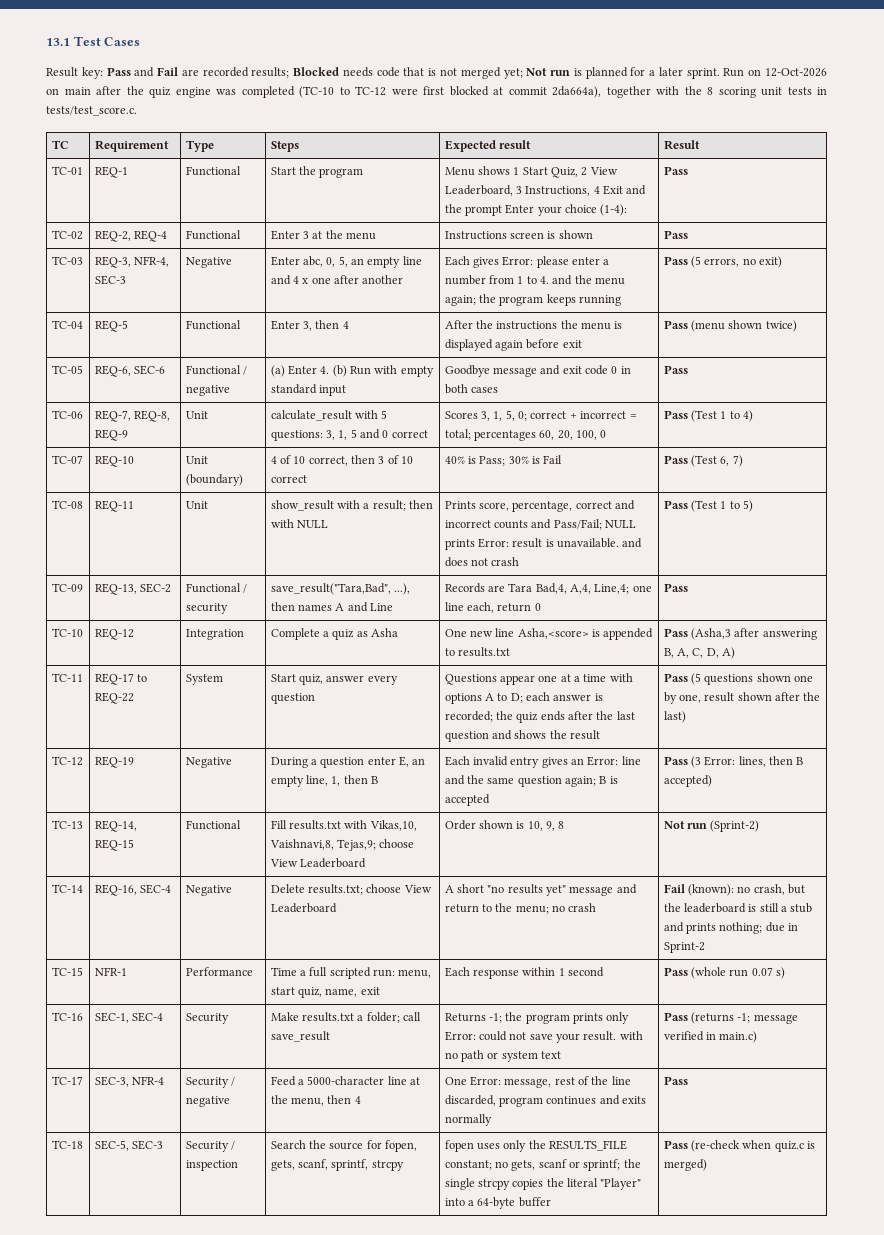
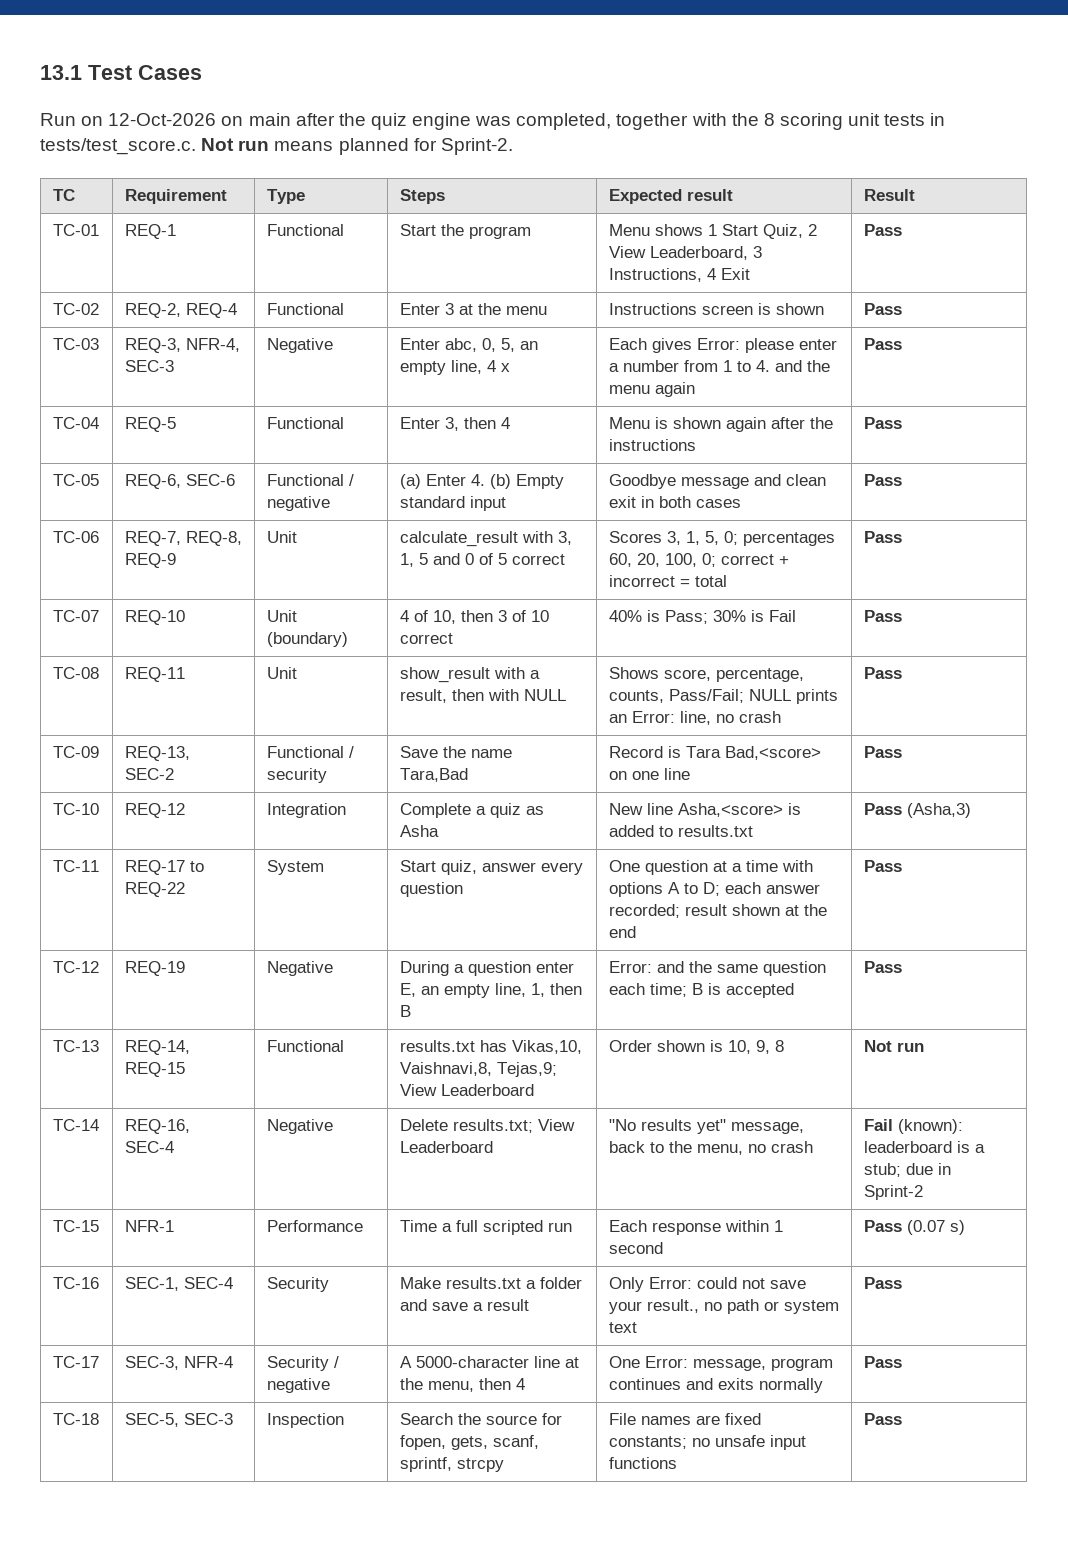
- Result key: Pass and Fail are recorded results; Blocked needs code that is not merged yet; Not run is planned for a later sprint. Run on 12-Oct-2026 on main after the quiz engine was completed (TC-10 to TC-12 were first blocked at commit 2da664a), together with the 8 scoring unit tests in tests/test_score.c.
+ Run on 12-Oct-2026 on main after the quiz engine was completed, together with the 8 scoring unit tests in tests/test_score.c. Not run means planned for Sprint-2.
- TC-01 | REQ-1 | Functional | Start the program | Menu shows 1 Start Quiz, 2 View Leaderboard, 3 Instructions, 4 Exit and the prompt Enter your choice (1-4): | Pass
+ TC-01 | REQ-1 | Functional | Start the program | Menu shows 1 Start Quiz, 2 View Leaderboard, 3 Instructions, 4 Exit | Pass
- Enter abc, 0, 5, an empty line and 4 x one after another
+ Enter abc, 0, 5, an empty line, 4 x
- Each gives Error: please enter a number from 1 to 4. and the menu again; the program keeps running | Pass (5 errors, no exit)
+ Each gives Error: please enter a number from 1 to 4. and the menu again | Pass
- TC-04 | REQ-5 | Functional | Enter 3, then 4 | After the instructions the menu is displayed again before exit | Pass (menu shown twice)
+ TC-04 | REQ-5 | Functional | Enter 3, then 4 | Menu is shown again after the instructions | Pass
- TC-05 | REQ-6, SEC-6 | Functional / negative | (a) Enter 4. (b) Run with empty standard input | Goodbye message and exit code 0 in both cases | Pass
+ TC-05 | REQ-6, SEC-6 | Functional / negative | (a) Enter 4. (b) Empty standard input | Goodbye message and clean exit in both cases | Pass
- TC-06 | REQ-7, REQ-8, REQ-9 | Unit | calculate_result with 5 questions: 3, 1, 5 and 0 correct | Scores 3, 1, 5, 0; correct + incorrect = total; percentages 60, 20, 100, 0 | Pass (Test 1 to 4)
+ TC-06 | REQ-7, REQ-8, REQ-9 | Unit | calculate_result with 3, 1, 5 and 0 of 5 correct | Scores 3, 1, 5, 0; percentages 60, 20, 100, 0; correct + incorrect = total | Pass
- TC-07 | REQ-10 | Unit (boundary) | 4 of 10 correct, then 3 of 10 correct | 40% is Pass; 30% is Fail | Pass (Test 6, 7)
+ TC-07 | REQ-10 | Unit (boundary) | 4 of 10, then 3 of 10 correct | 40% is Pass; 30% is Fail | Pass
- TC-08 | REQ-11 | Unit | show_result with a result; then with NULL | Prints score, percentage, correct and incorrect counts and Pass/Fail; NULL prints Error: result is unavailable. and does not crash | Pass (Test 1 to 5)
+ TC-08 | REQ-11 | Unit | show_result with a result, then with NULL | Shows score, percentage, counts, Pass/Fail; NULL prints an Error: line, no crash | Pass
- TC-09 | REQ-13, SEC-2 | Functional / security | save_result("Tara,Bad", ...), then names A and Line | Records are Tara Bad,4, A,4, Line,4; one line each, return 0 | Pass
+ TC-09 | REQ-13, SEC-2 | Functional / security | Save the name Tara,Bad | Record is Tara Bad,<score> on one line | Pass
- TC-10 | REQ-12 | Integration | Complete a quiz as Asha | One new line Asha,<score> is appended to results.txt | Pass (Asha,3 after answering B, A, C, D, A)
+ TC-10 | REQ-12 | Integration | Complete a quiz as Asha | New line Asha,<score> is added to results.txt | Pass (Asha,3)
- Questions appear one at a time with options A to D; each answer is recorded; the quiz ends after the last question and shows the result | Pass (5 questions shown one by one, result shown after the last)
+ One question at a time with options A to D; each answer recorded; result shown at the end | Pass
- TC-12 | REQ-19 | Negative | During a question enter E, an empty line, 1, then B | Each invalid entry gives an Error: line and the same question again; B is accepted | Pass (3 Error: lines, then B accepted)
+ TC-12 | REQ-19 | Negative | During a question enter E, an empty line, 1, then B | Error: and the same question each time; B is accepted | Pass
- TC-13 | REQ-14, REQ-15 | Functional | Fill results.txt with Vikas,10, Vaishnavi,8, Tejas,9; choose View Leaderboard | Order shown is 10, 9, 8 | Not run (Sprint-2)
+ TC-13 | REQ-14, REQ-15 | Functional | results.txt has Vikas,10, Vaishnavi,8, Tejas,9; View Leaderboard | Order shown is 10, 9, 8 | Not run
- TC-14 | REQ-16, SEC-4 | Negative | Delete results.txt; choose View Leaderboard | A short "no results yet" message and return to the menu; no crash | Fail (known): no crash, but the leaderboard is still a stub and prints nothing; due in Sprint-2
+ TC-14 | REQ-16, SEC-4 | Negative | Delete results.txt; View Leaderboard | "No results yet" message, back to the menu, no crash | Fail (known): leaderboard is a stub; due in Sprint-2
- TC-15 | NFR-1 | Performance | Time a full scripted run: menu, start quiz, name, exit | Each response within 1 second | Pass (whole run 0.07 s)
+ TC-15 | NFR-1 | Performance | Time a full scripted run | Each response within 1 second | Pass (0.07 s)
- TC-16 | SEC-1, SEC-4 | Security | Make results.txt a folder; call save_result | Returns -1; the program prints only Error: could not save your result. with no path or system text | Pass (returns -1; message verified in main.c)
+ TC-16 | SEC-1, SEC-4 | Security | Make results.txt a folder and save a result | Only Error: could not save your result., no path or system text | Pass
- TC-17 | SEC-3, NFR-4 | Security / negative | Feed a 5000-character line at the menu, then 4 | One Error: message, rest of the line discarded, program continues and exits normally | Pass
+ TC-17 | SEC-3, NFR-4 | Security / negative | A 5000-character line at the menu, then 4 | One Error: message, program continues and exits normally | Pass
- Security / inspection
+ Inspection
- fopen uses only the RESULTS_FILE constant; no gets, scanf or sprintf; the single strcpy copies the literal "Player" into a 64-byte buffer | Pass (re-check when quiz.c is merged)
+ File names are fixed constants; no unsafe input functions | Pass

